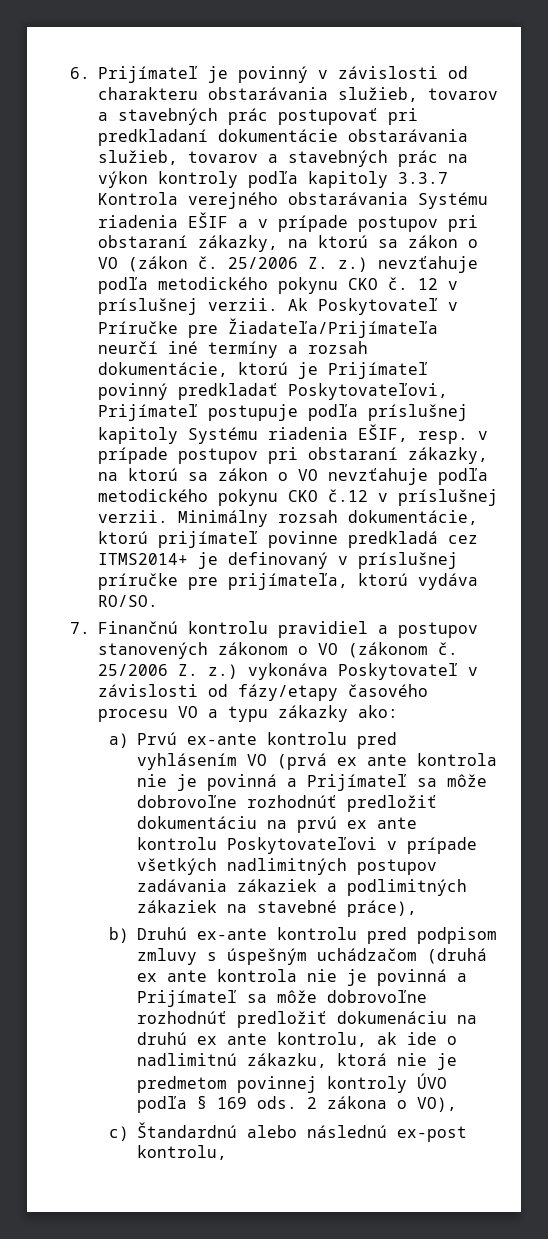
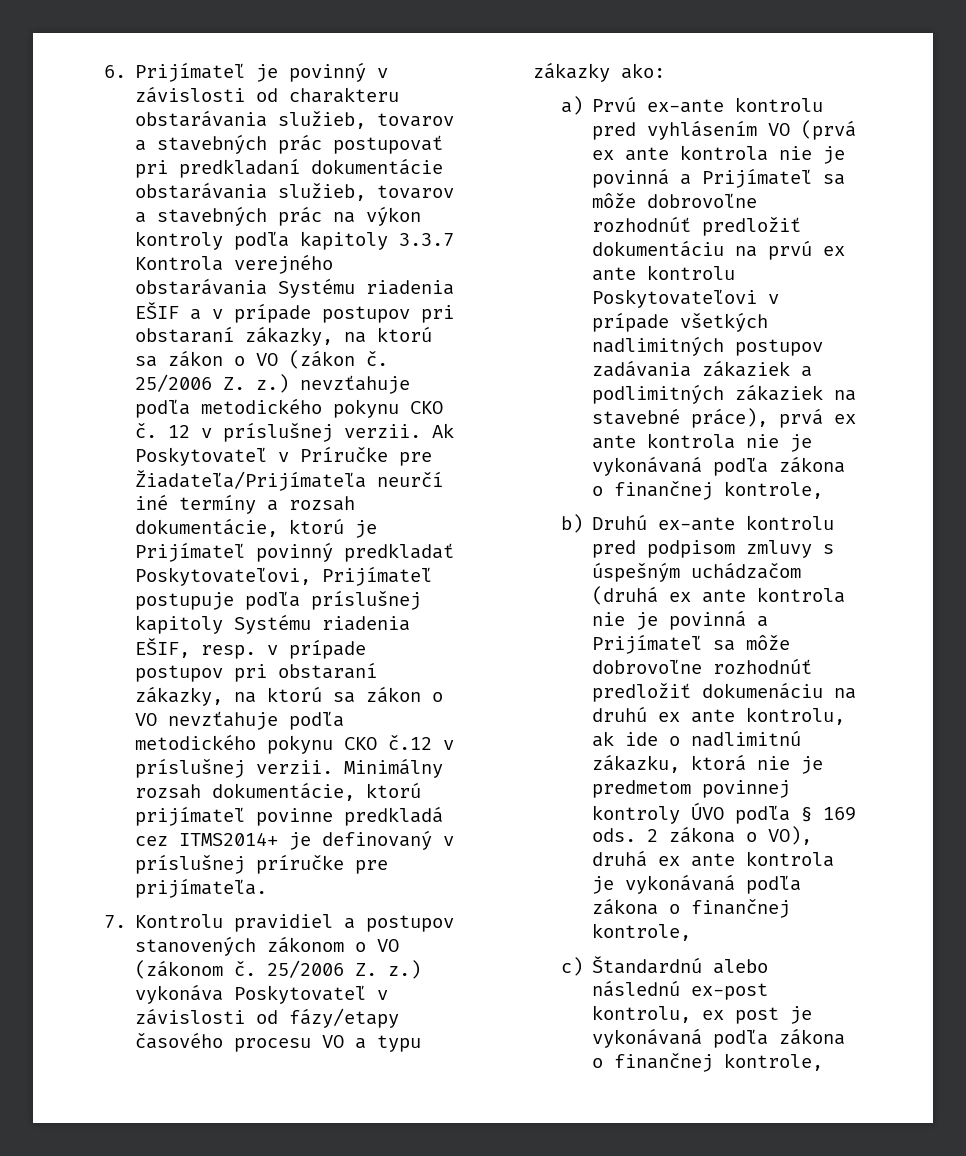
- Minimálny rozsah dokumentácie, ktorú prijímateľ povinne predkladá cez ITMS2014+ je definovaný v príslušnej príručke pre prijímateľa, ktorú vydáva RO/SO.
+ Minimálny rozsah dokumentácie, ktorú prijímateľ povinne predkladá cez ITMS2014+ je definovaný v príslušnej príručke pre prijímateľa.
- 7. Finančnú kontrolu pravidiel a postupov stanovených zákonom o VO (zákonom č.
+ 7. Kontrolu pravidiel a postupov stanovených zákonom o VO (zákonom č.
- a) Prvú ex-ante kontrolu pred vyhlásením VO (prvá ex ante kontrola nie je povinná a Prijímateľ sa môže dobrovoľne rozhodnúť predložiť dokumentáciu na prvú ex ante kontrolu Poskytovateľovi v prípade všetkých nadlimitných postupov zadávania zákaziek a podlimitných zákaziek na stavebné práce),
+ a) Prvú ex-ante kontrolu pred vyhlásením VO (prvá ex ante kontrola nie je povinná a Prijímateľ sa môže dobrovoľne rozhodnúť predložiť dokumentáciu na prvú ex ante kontrolu Poskytovateľovi v prípade všetkých nadlimitných postupov zadávania zákaziek a podlimitných zákaziek na stavebné práce), prvá ex ante kontrola nie je vykonávaná podľa zákona o finančnej kontrole,
- 2 zákona o VO),
+ 2 zákona o VO), druhá ex ante kontrola je vykonávaná podľa zákona o finančnej kontrole,
- c) Štandardnú alebo následnú ex-post kontrolu,
+ c) Štandardnú alebo následnú ex-post kontrolu, ex post je vykonávaná podľa zákona o finančnej kontrole,

